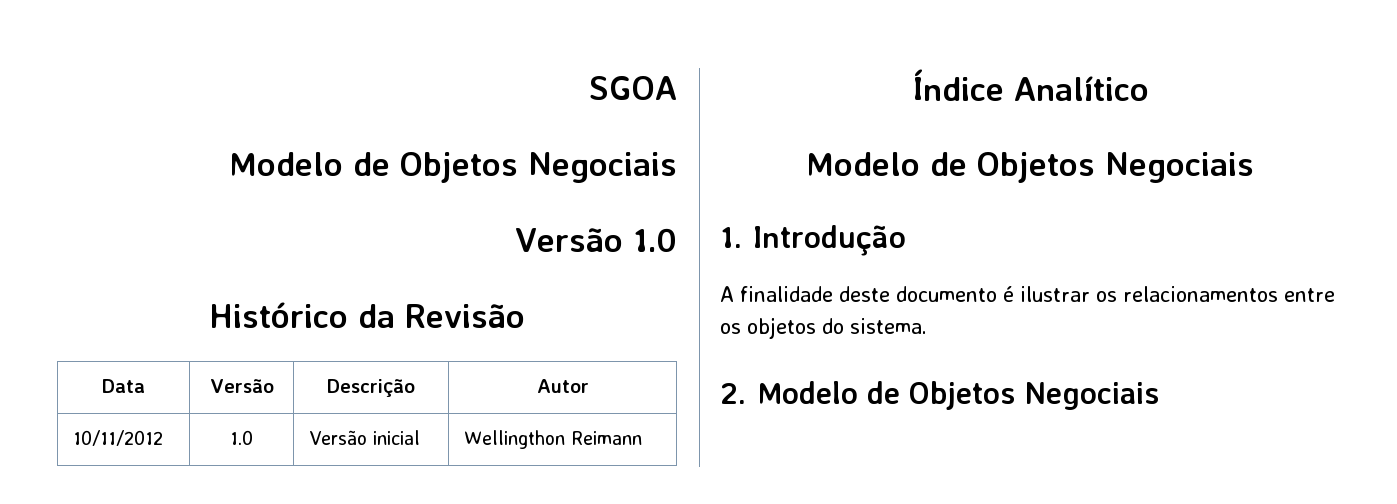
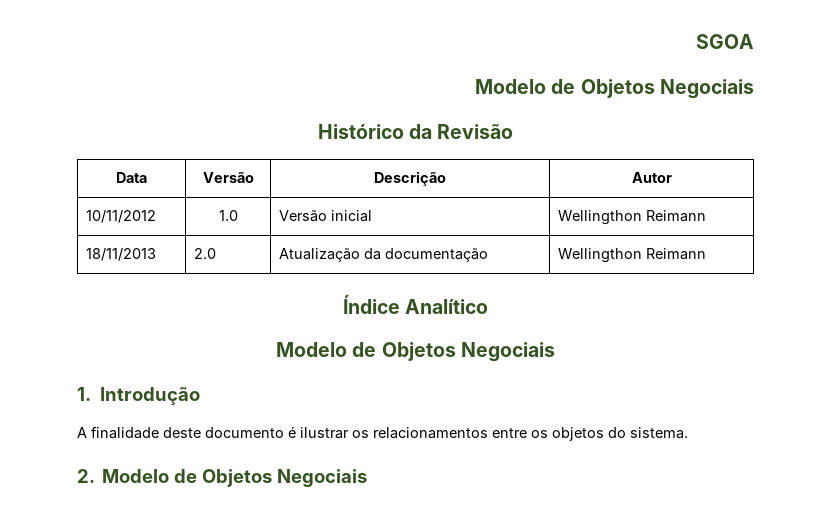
- Versão 1.0
+ 18/11/2013 | 2.0 | Atualização da documentação | Wellingthon Reimann

